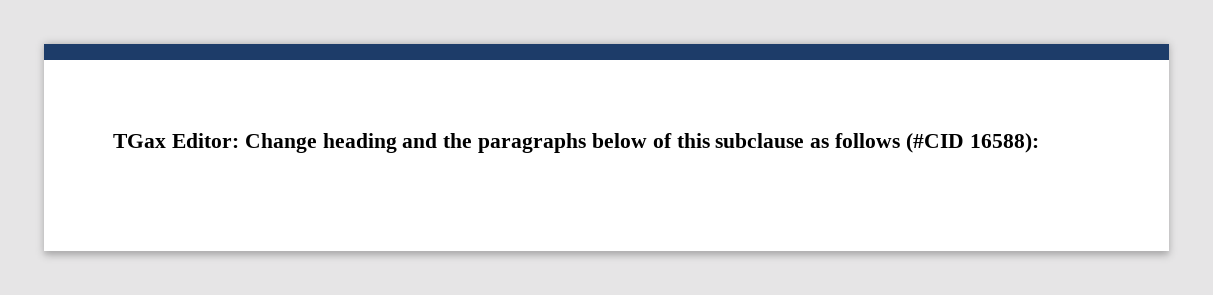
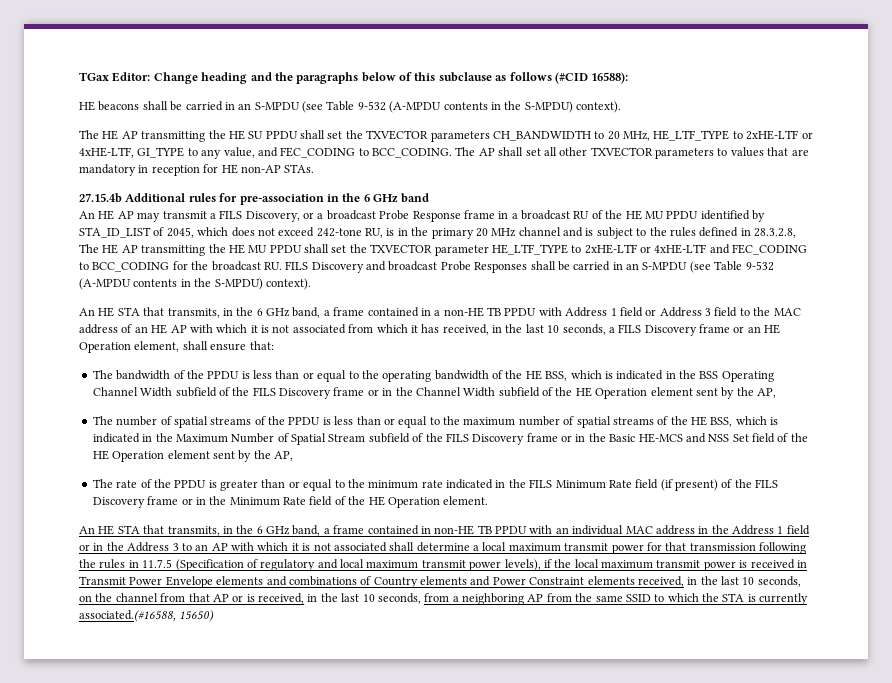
+ HE beacons shall be carried in an S-MPDU (see Table 9-532 (A-MPDU contents in the S-MPDU) context).
+ The HE AP transmitting the HE SU PPDU shall set the TXVECTOR parameters CH_BANDWIDTH to 20 MHz, HE_LTF_TYPE to 2xHE-LTF or 4xHE-LTF, GI_TYPE to any value, and FEC_CODING to BCC_CODING. The AP shall set all other TXVECTOR parameters to values that are mandatory in reception for HE non-AP STAs.
+ 27.15.4b Additional rules for pre-association in the 6 GHz band
+ An HE AP may transmit a FILS Discovery, or a broadcast Probe Response frame in a broadcast RU of the HE MU PPDU identified by STA_ID_LIST of 2045, which does not exceed 242-tone RU, is in the primary 20 MHz channel and is subject to the rules defined in 28.3.2.8, The HE AP transmitting the HE MU PPDU shall set the TXVECTOR parameter HE_LTF_TYPE to 2xHE-LTF or 4xHE-LTF and FEC_CODING to BCC_CODING for the broadcast RU. FILS Discovery and broadcast Probe Responses shall be carried in an S-MPDU (see Table 9-532 (A-MPDU contents in the S-MPDU) context).
+ An HE STA that transmits, in the 6 GHz band, a frame contained in a non-HE TB PPDU with Address 1 field or Address 3 field to the MAC address of an HE AP with which it is not associated from which it has received, in the last 10 seconds, a FILS Discovery frame or an HE Operation element, shall ensure that:
+ The bandwidth of the PPDU is less than or equal to the operating bandwidth of the HE BSS, which is indicated in the BSS Operating Channel Width subfield of the FILS Discovery frame or in the Channel Width subfield of the HE Operation element sent by the AP,
+ The number of spatial streams of the PPDU is less than or equal to the maximum number of spatial streams of the HE BSS, which is indicated in the Maximum Number of Spatial Stream subfield of the FILS Discovery frame or in the Basic HE-MCS and NSS Set field of the HE Operation element sent by the AP,
+ The rate of the PPDU is greater than or equal to the minimum rate indicated in the FILS Minimum Rate field (if present) of the FILS Discovery frame or in the Minimum Rate field of the HE Operation element.
+ An HE STA that transmits, in the 6 GHz band, a frame contained in non-HE TB PPDU with an individual MAC address in the Address 1 field or in the Address 3 to an AP with which it is not associated shall determine a local maximum transmit power for that transmission following the rules in 11.7.5 (Specification of regulatory and local maximum transmit power levels), if the local maximum transmit power is received in Transmit Power Envelope elements and combinations of Country elements and Power Constraint elements received, in the last 10 seconds, on the channel from that AP or is received, in the last 10 seconds, from a neighboring AP from the same SSID to which the STA is currently associated.(#16588, 15650)

